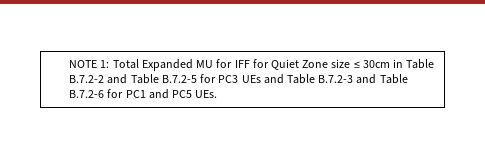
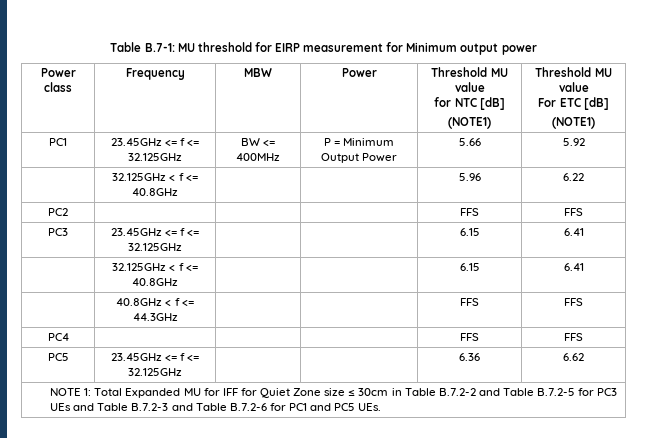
+ Table B.7-1: MU threshold for EIRP measurement for Minimum output power
+ Power class | Frequency | MBW | Power | Threshold MU value
+ for NTC [dB]
+ (NOTE1) | Threshold MU value
+ For ETC [dB]
+ (NOTE1)
+ PC1 | 23.45GHz <= f <= 32.125GHz | BW <= 400MHz | P = Minimum Output Power | 5.66 | 5.92
+ | 32.125GHz < f <= 40.8GHz | | | 5.96 | 6.22
+ PC2 | | | | FFS | FFS
+ PC3 | 23.45GHz <= f <= 32.125GHz | | | 6.15 | 6.41
+ | 32.125GHz < f <= 40.8GHz | | | 6.15 | 6.41
+ | 40.8GHz < f <= 44.3GHz | | | FFS | FFS
+ PC4 | | | | FFS | FFS
+ PC5 | 23.45GHz <= f <= 32.125GHz | | | 6.36 | 6.62

